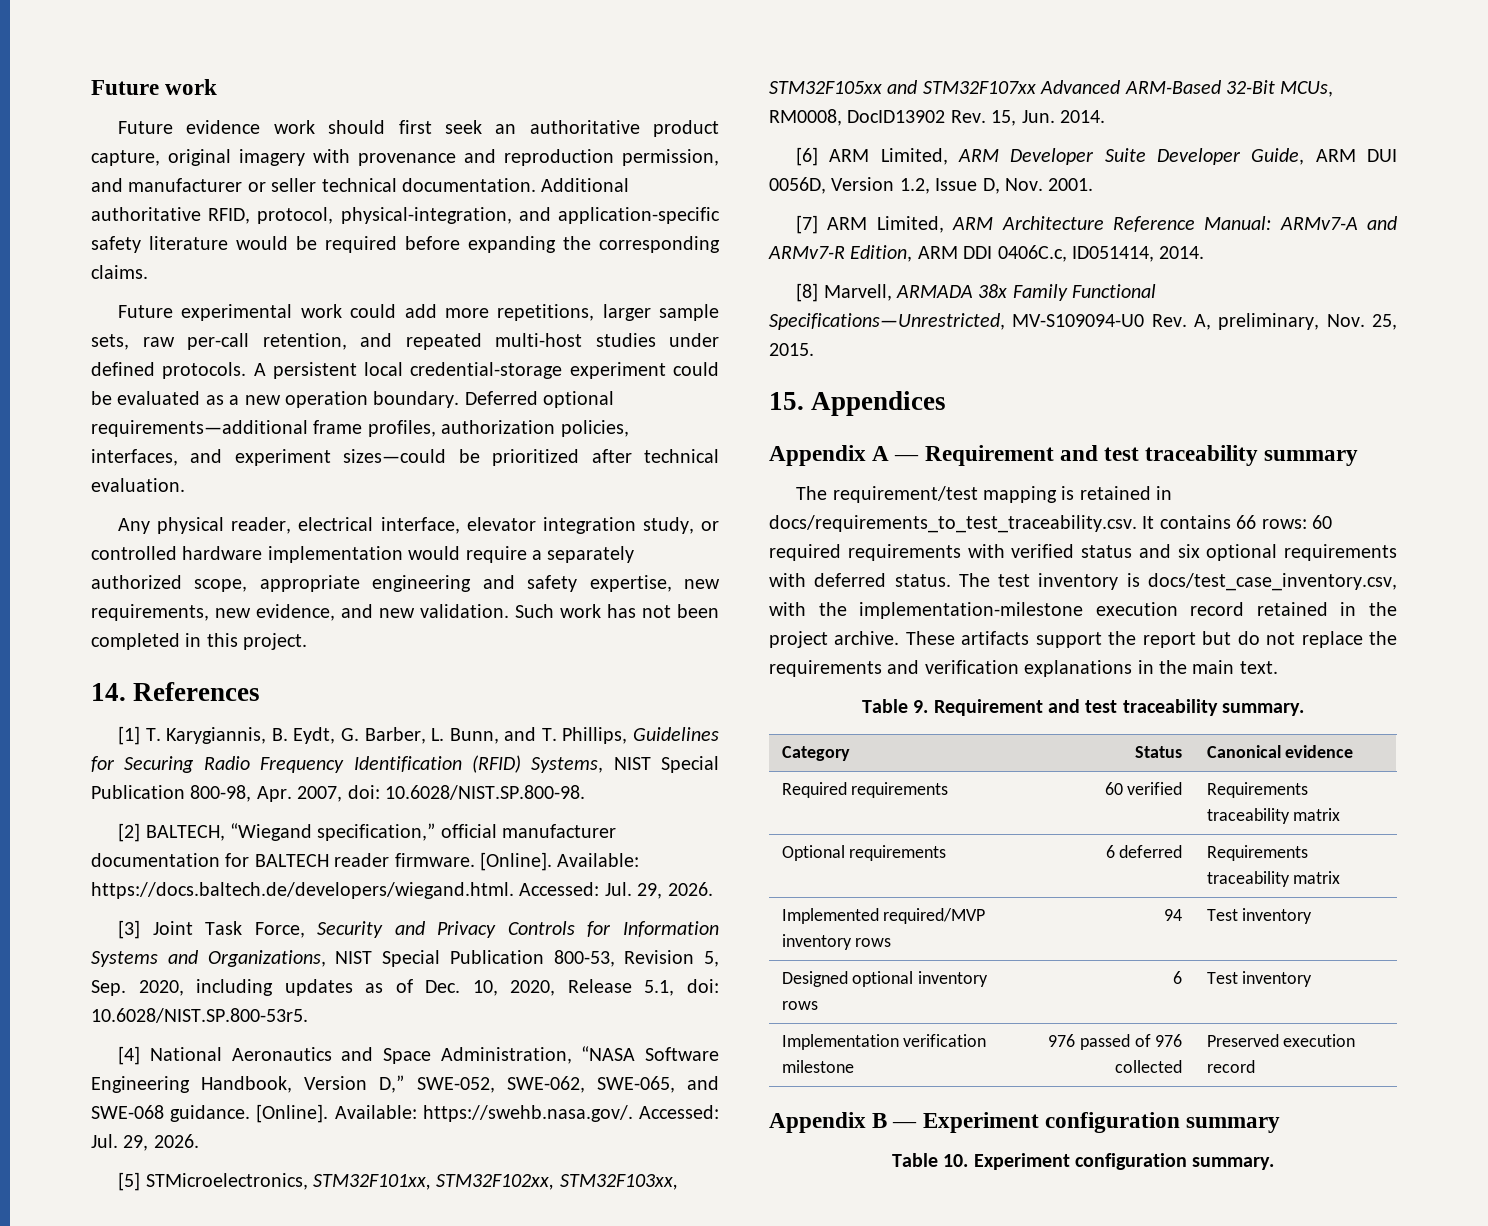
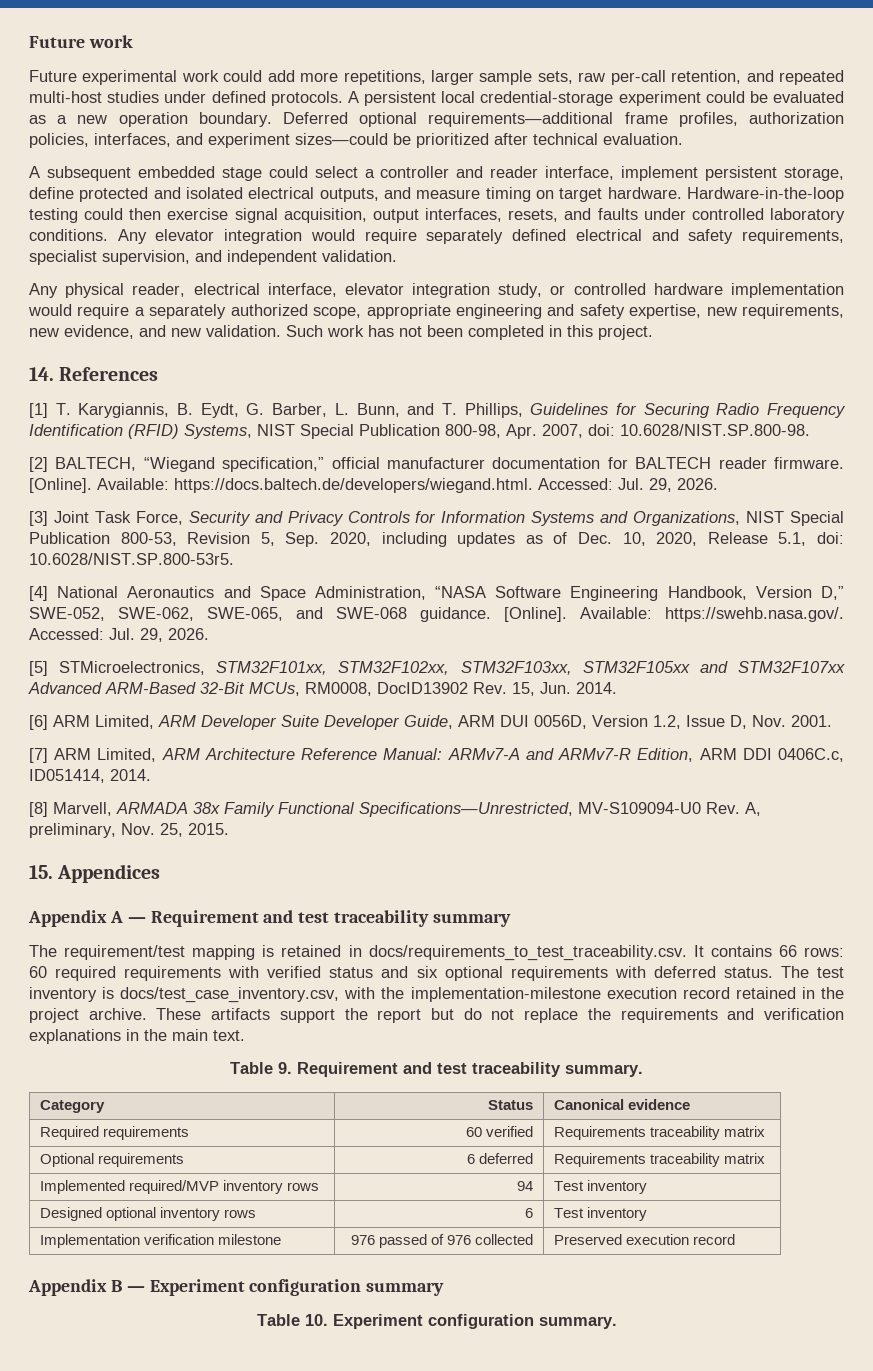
- Future evidence work should first seek an authoritative product capture, original imagery with provenance and reproduction permission, and manufacturer or seller technical documentation. Additional authoritative RFID, protocol, physical-integration, and application-specific safety literature would be required before expanding the corresponding claims.
+ A subsequent embedded stage could select a controller and reader interface, implement persistent storage, define protected and isolated electrical outputs, and measure timing on target hardware. Hardware-in-the-loop testing could then exercise signal acquisition, output interfaces, resets, and faults under controlled laboratory conditions. Any elevator integration would require separately defined electrical and safety requirements, specialist supervision, and independent validation.

